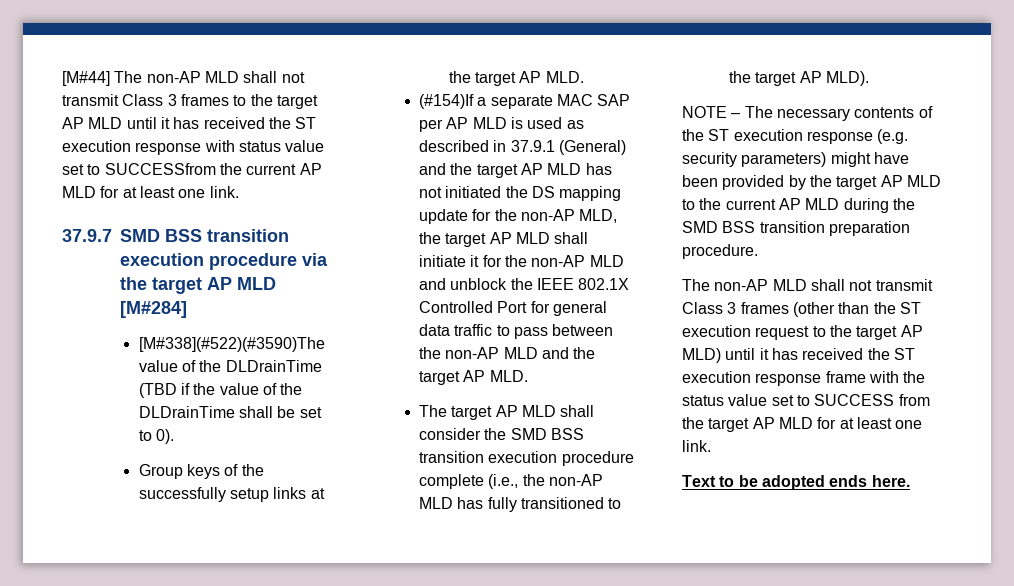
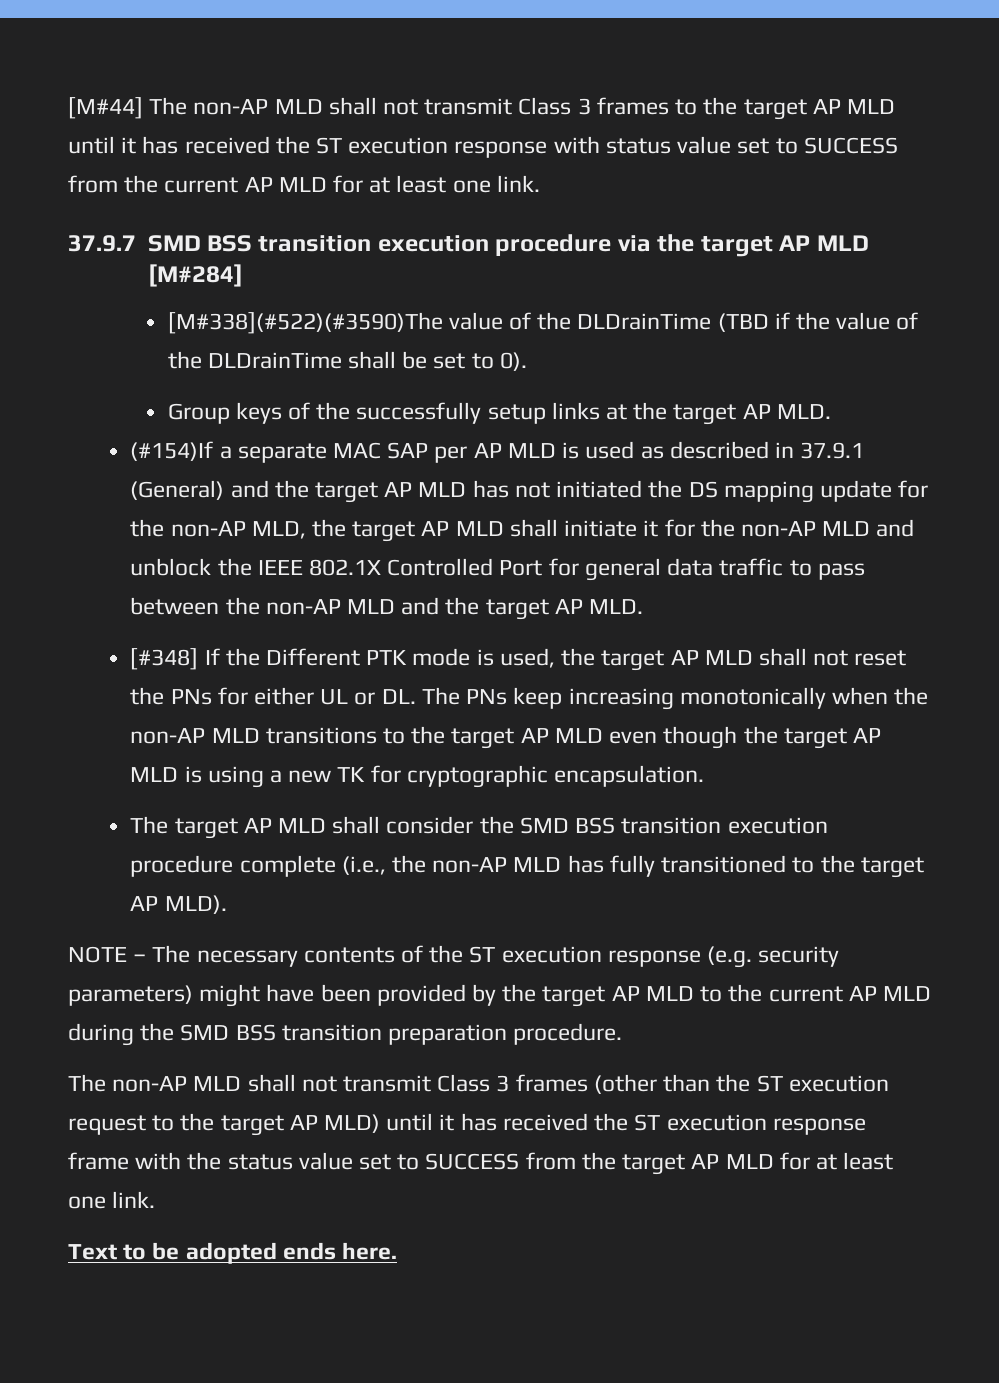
- [M#44] The non-AP MLD shall not transmit Class 3 frames to the target AP MLD until it has received the ST execution response with status value set to SUCCESSfrom the current AP MLD for at least one link.
+ [M#44] The non-AP MLD shall not transmit Class 3 frames to the target AP MLD until it has received the ST execution response with status value set to SUCCESS from the current AP MLD for at least one link.
+ [#348] If the Different PTK mode is used, the target AP MLD shall not reset the PNs for either UL or DL. The PNs keep increasing monotonically when the non-AP MLD transitions to the target AP MLD even though the target AP MLD is using a new TK for cryptographic encapsulation.

